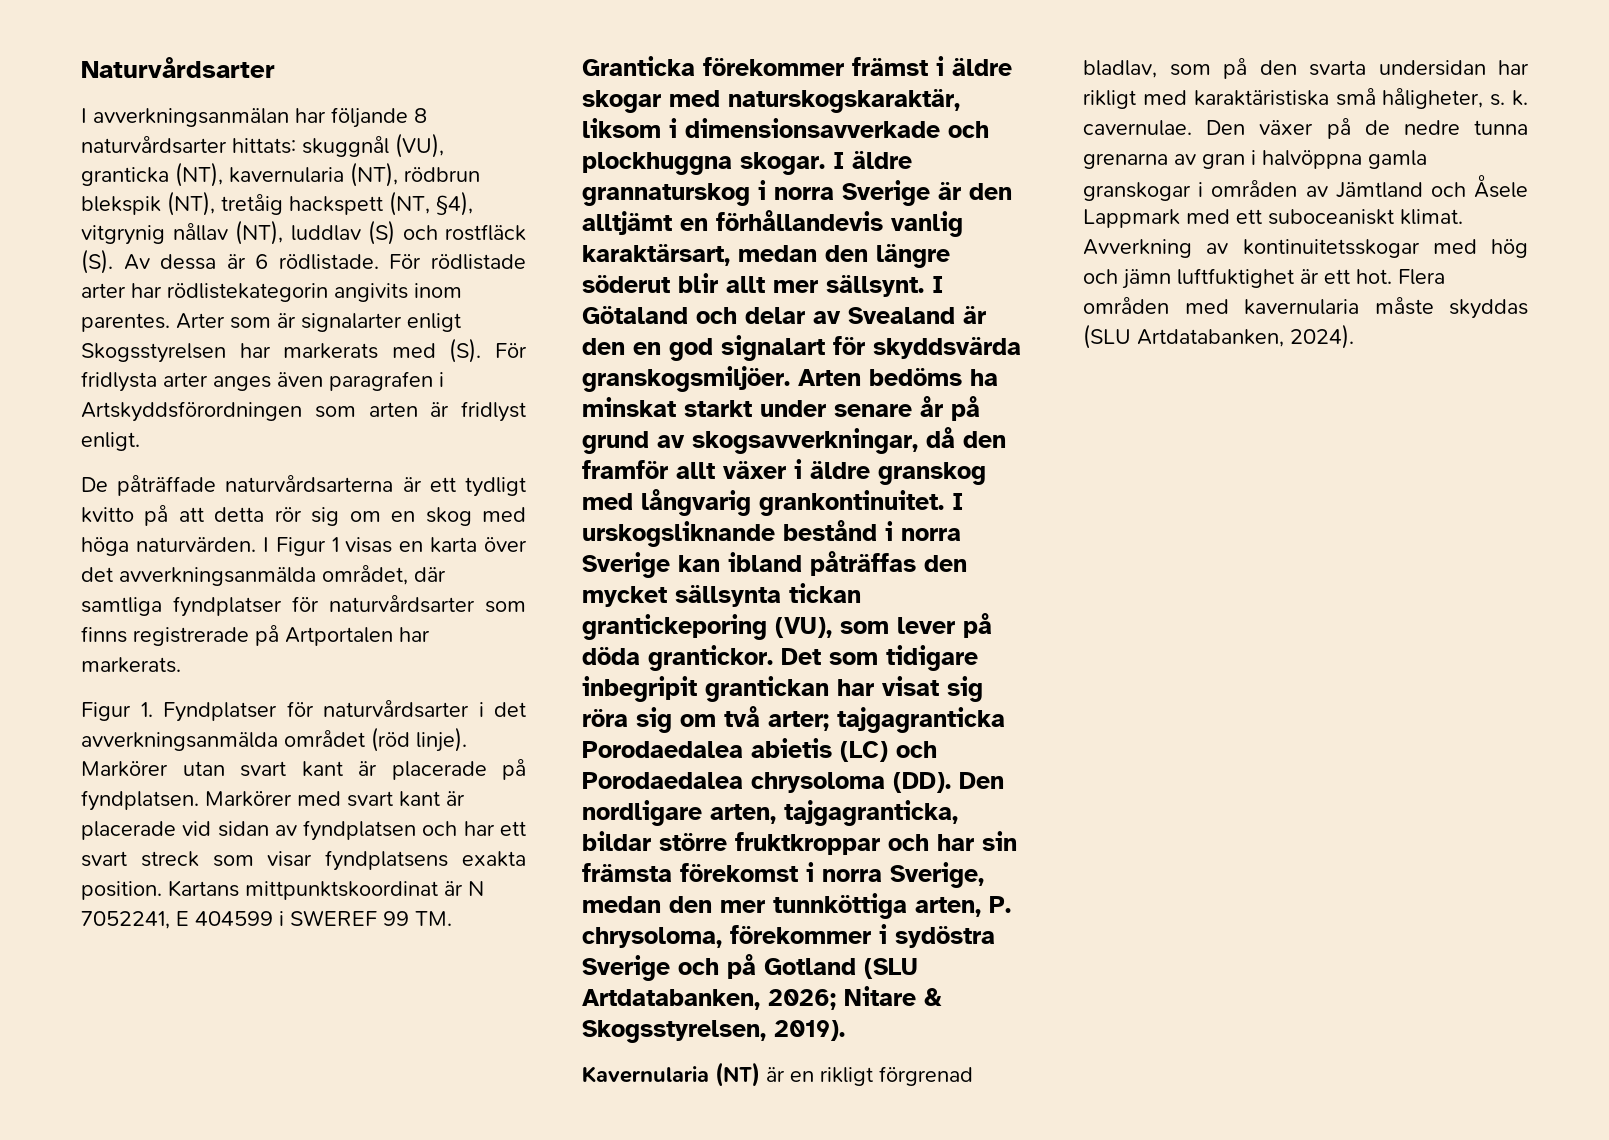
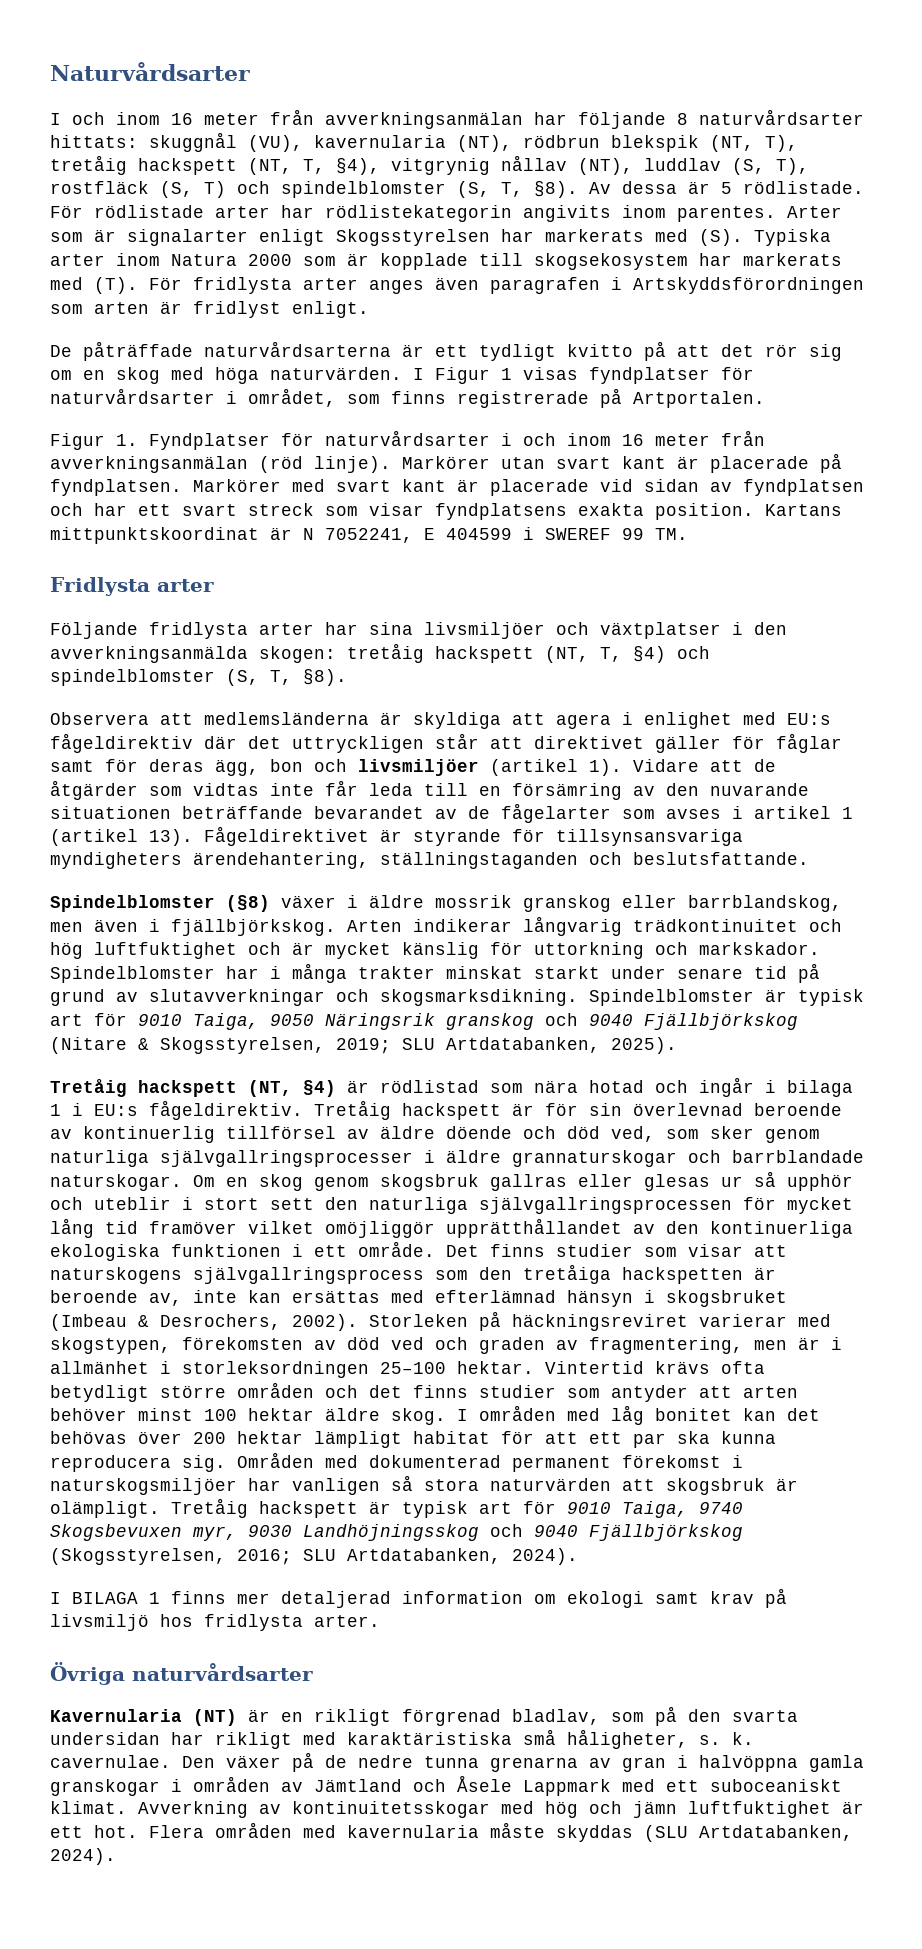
- I avverkningsanmälan har följande 8 naturvårdsarter hittats: skuggnål (VU), granticka (NT), kavernularia (NT), rödbrun blekspik (NT), tretåig hackspett (NT, §4), vitgrynig nållav (NT), luddlav (S) och rostfläck (S). Av dessa är 6 rödlistade.
+ I och inom 16 meter från avverkningsanmälan har följande 8 naturvårdsarter hittats: skuggnål (VU), kavernularia (NT), rödbrun blekspik (NT, T), tretåig hackspett (NT, T, §4), vitgrynig nållav (NT), luddlav (S, T), rostfläck (S, T) och spindelblomster (S, T, §8). Av dessa är 5 rödlistade.
- Arter som är signalarter enligt Skogsstyrelsen har markerats med (S). För fridlysta arter anges även paragrafen i Artskyddsförordningen som arten är fridlyst enligt.
+ Arter som är signalarter enligt Skogsstyrelsen har markerats med (S). Typiska arter inom Natura 2000 som är kopplade till skogsekosystem har markerats med (T). För fridlysta arter anges även paragrafen i Artskyddsförordningen som arten är fridlyst enligt.
- De påträffade naturvårdsarterna är ett tydligt kvitto på att detta rör sig om en skog med höga naturvärden.
+ De påträffade naturvårdsarterna är ett tydligt kvitto på att det rör sig om en skog med höga naturvärden.
- I Figur 1 visas en karta över det avverkningsanmälda området, där samtliga fyndplatser för naturvårdsarter som finns registrerade på Artportalen har markerats.
+ I Figur 1 visas fyndplatser för naturvårdsarter i området, som finns registrerade på Artportalen.
- Figur 1. Fyndplatser för naturvårdsarter i det avverkningsanmälda området (röd linje).
+ Figur 1. Fyndplatser för naturvårdsarter i och inom 16 meter från avverkningsanmälan (röd linje).
- Granticka förekommer främst i äldre skogar med naturskogskaraktär, liksom i dimensionsavverkade och plockhuggna skogar. I äldre grannaturskog i norra Sverige är den alltjämt en förhållandevis vanlig karaktärsart, medan den längre söderut blir allt mer sällsynt. I Götaland och delar av Svealand är den en god signalart för skyddsvärda granskogsmiljöer. Arten bedöms ha minskat starkt under senare år på grund av skogsavverkningar, då den framför allt växer i äldre granskog med långvarig grankontinuitet. I urskogsliknande bestånd i norra Sverige kan ibland påträffas den mycket sällsynta tickan grantickeporing (VU), som lever på döda grantickor. Det som tidigare inbegripit grantickan har visat sig röra sig om två arter; tajgagranticka Porodaedalea abietis (LC) och Porodaedalea chrysoloma (DD). Den nordligare arten, tajgagranticka, bildar större fruktkroppar och har sin främsta förekomst i norra Sverige, medan den mer tunnköttiga arten, P. chrysoloma, förekommer i sydöstra Sverige och på Gotland (SLU Artdatabanken, 2026; Nitare & Skogsstyrelsen, 2019).
+ Fridlysta arter
+ Följande fridlysta arter har sina livsmiljöer och växtplatser i den avverkningsanmälda skogen: tretåig hackspett (NT, T, §4) och spindelblomster (S, T, §8).
+ Observera att medlemsländerna är skyldiga att agera i enlighet med EU:s fågeldirektiv där det uttryckligen står att direktivet gäller för fåglar samt för deras ägg, bon och livsmiljöer (artikel 1). Vidare att de åtgärder som vidtas inte får leda till en försämring av den nuvarande situationen beträffande bevarandet av de fågelarter som avses i artikel 1 (artikel 13). Fågeldirektivet är styrande för tillsynsansvariga myndigheters ärendehantering, ställningstaganden och beslutsfattande.
+ Spindelblomster (§8) växer i äldre mossrik granskog eller barrblandskog, men även i fjällbjörkskog. Arten indikerar långvarig trädkontinuitet och hög luftfuktighet och är mycket känslig för uttorkning och markskador. Spindelblomster har i många trakter minskat starkt under senare tid på grund av slutavverkningar och skogsmarksdikning. Spindelblomster är typisk art för 9010 Taiga, 9050 Näringsrik granskog och 9040 Fjällbjörkskog (Nitare & Skogsstyrelsen, 2019; SLU Artdatabanken, 2025).
+ Tretåig hackspett (NT, §4) är rödlistad som nära hotad och ingår i bilaga 1 i EU:s fågeldirektiv. Tretåig hackspett är för sin överlevnad beroende av kontinuerlig tillförsel av äldre döende och död ved, som sker genom naturliga självgallringsprocesser i äldre grannaturskogar och barrblandade naturskogar. Om en skog genom skogsbruk gallras eller glesas ur så upphör och uteblir i stort sett den naturliga självgallringsprocessen för mycket lång tid framöver vilket omöjliggör upprätthållandet av den kontinuerliga ekologiska funktionen i ett område. Det finns studier som visar att naturskogens självgallringsprocess som den tretåiga hackspetten är beroende av, inte kan ersättas med efterlämnad hänsyn i skogsbruket (Imbeau & Desrochers, 2002). Storleken på häckningsreviret varierar med skogstypen, förekomsten av död ved och graden av fragmentering, men är i allmänhet i storleksordningen 25–100 hektar. Vintertid krävs ofta betydligt större områden och det finns studier som antyder att arten behöver minst 100 hektar äldre skog. I områden med låg bonitet kan det behövas över 200 hektar lämpligt habitat för att ett par ska kunna reproducera sig. Områden med dokumenterad permanent förekomst i naturskogsmiljöer har vanligen så stora naturvärden att skogsbruk är olämpligt. Tretåig hackspett är typisk art för 9010 Taiga, 9740 Skogsbevuxen myr, 9030 Landhöjningsskog och 9040 Fjällbjörkskog (Skogsstyrelsen, 2016; SLU Artdatabanken, 2024).
+ I BILAGA 1 finns mer detaljerad information om ekologi samt krav på livsmiljö hos fridlysta arter.
+ Övriga naturvårdsarter

